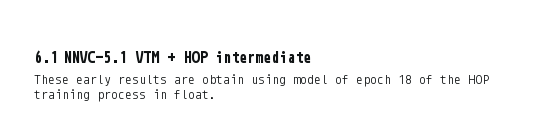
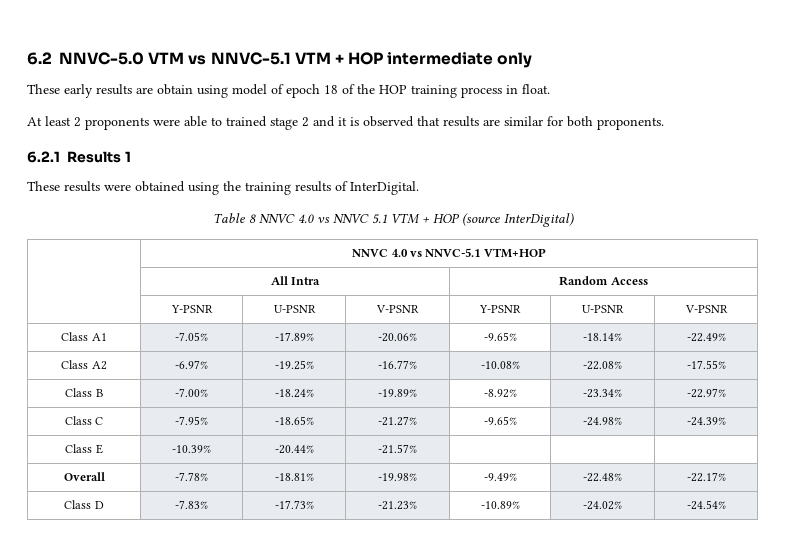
- 6.1 NNVC-5.1 VTM + HOP intermediate
+ 6.2 NNVC-5.0 VTM vs NNVC-5.1 VTM + HOP intermediate only
+ At least 2 proponents were able to trained stage 2 and it is observed that results are similar for both proponents.
+ 6.2.1 Results 1
+ These results were obtained using the training results of InterDigital.
+ Table 8 NNVC 4.0 vs NNVC 5.1 VTM + HOP (source InterDigital)
+ | NNVC 4.0 vs NNVC-5.1 VTM+HOP
+ | All Intra | Random Access
+ | Y-PSNR | U-PSNR | V-PSNR | Y-PSNR | U-PSNR | V-PSNR
+ Class A1 | -7.05% | -17.89% | -20.06% | -9.65% | -18.14% | -22.49%
+ Class A2 | -6.97% | -19.25% | -16.77% | -10.08% | -22.08% | -17.55%
+ Class B | -7.00% | -18.24% | -19.89% | -8.92% | -23.34% | -22.97%
+ Class C | -7.95% | -18.65% | -21.27% | -9.65% | -24.98% | -24.39%
+ Class E | -10.39% | -20.44% | -21.57% | | |
+ Overall | -7.78% | -18.81% | -19.98% | -9.49% | -22.48% | -22.17%
+ Class D | -7.83% | -17.73% | -21.23% | -10.89% | -24.02% | -24.54%

